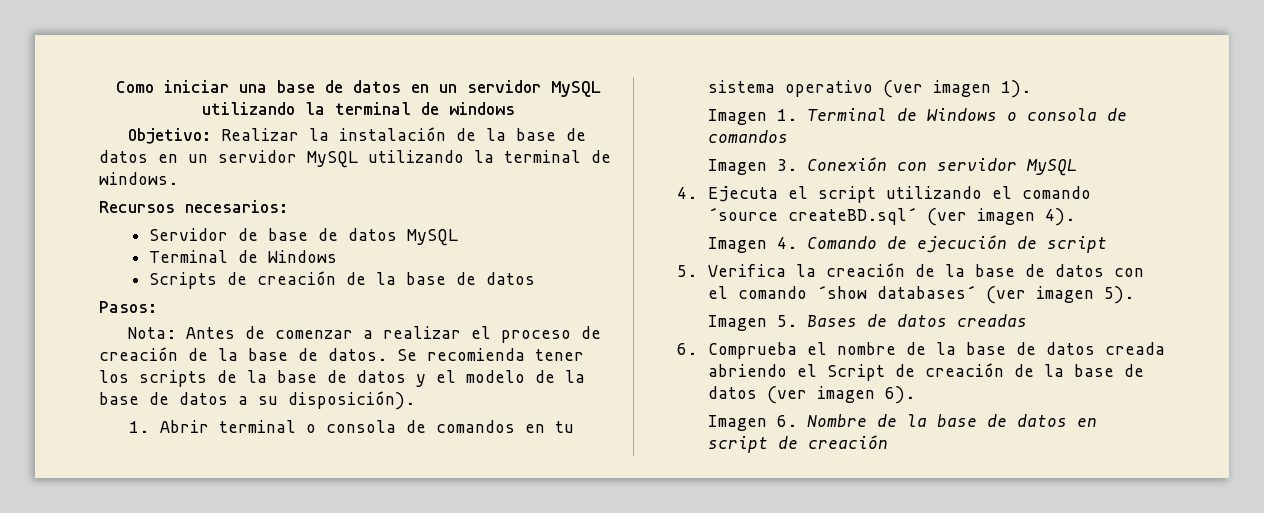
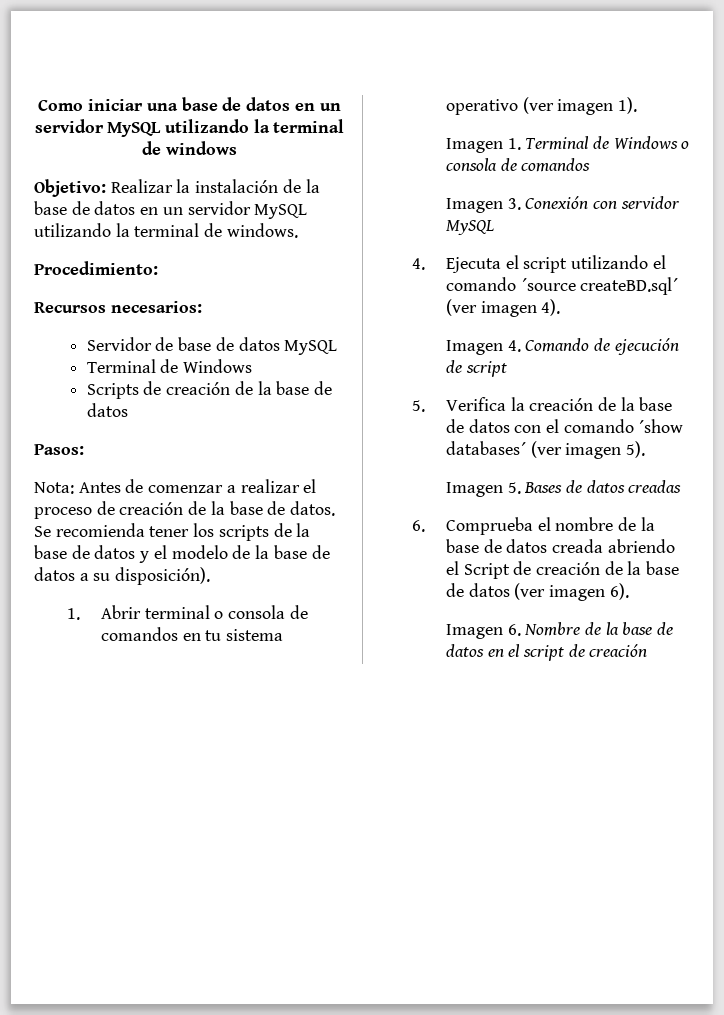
+ Procedimiento:
- Imagen 6. Nombre de la base de datos en script de creación
+ Imagen 6. Nombre de la base de datos en el script de creación

